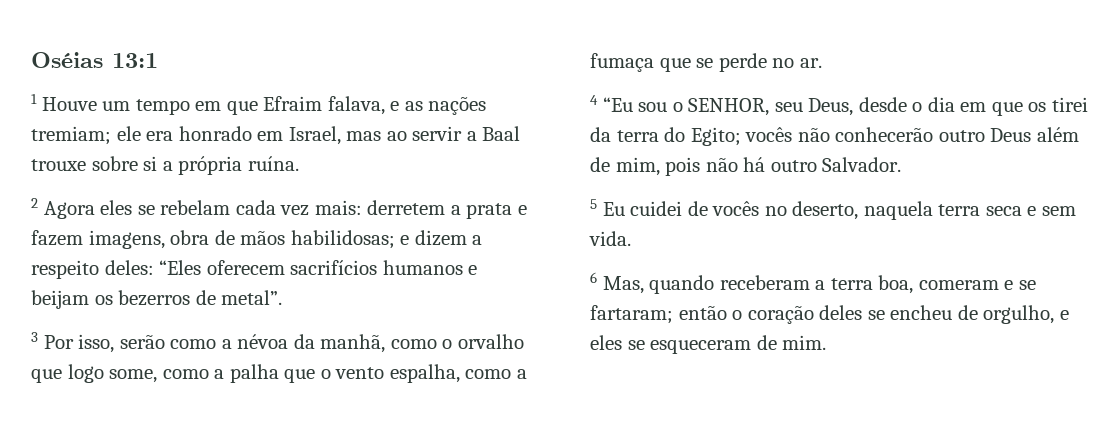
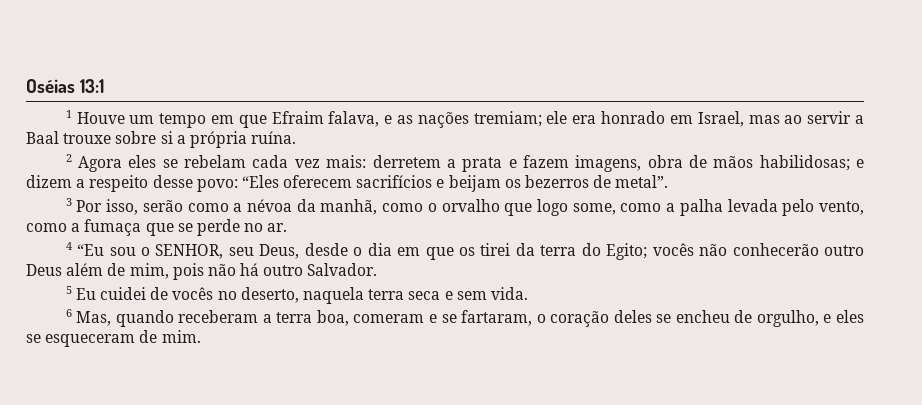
- 2 Agora eles se rebelam cada vez mais: derretem a prata e fazem imagens, obra de mãos habilidosas; e dizem a respeito deles: “Eles oferecem sacrifícios humanos e beijam os bezerros de metal”.
+ 2 Agora eles se rebelam cada vez mais: derretem a prata e fazem imagens, obra de mãos habilidosas; e dizem a respeito desse povo: “Eles oferecem sacrifícios e beijam os bezerros de metal”.
- 3 Por isso, serão como a névoa da manhã, como o orvalho que logo some, como a palha que o vento espalha, como a fumaça que se perde no ar.
+ 3 Por isso, serão como a névoa da manhã, como o orvalho que logo some, como a palha levada pelo vento, como a fumaça que se perde no ar.
- 6 Mas, quando receberam a terra boa, comeram e se fartaram; então o coração deles se encheu de orgulho, e eles se esqueceram de mim.
+ 6 Mas, quando receberam a terra boa, comeram e se fartaram, o coração deles se encheu de orgulho, e eles se esqueceram de mim.

